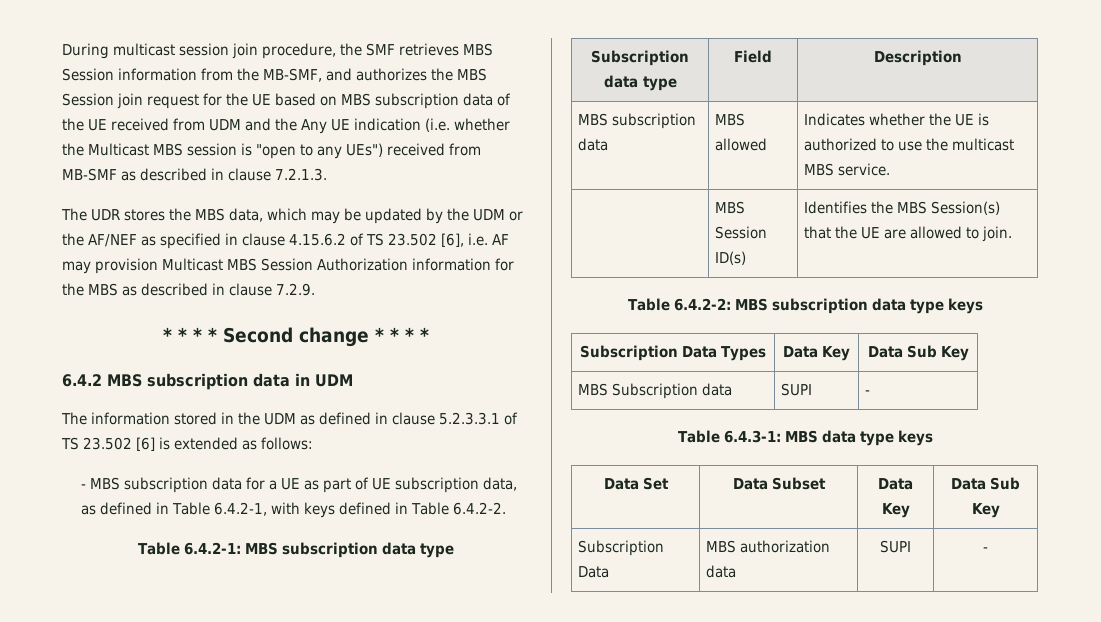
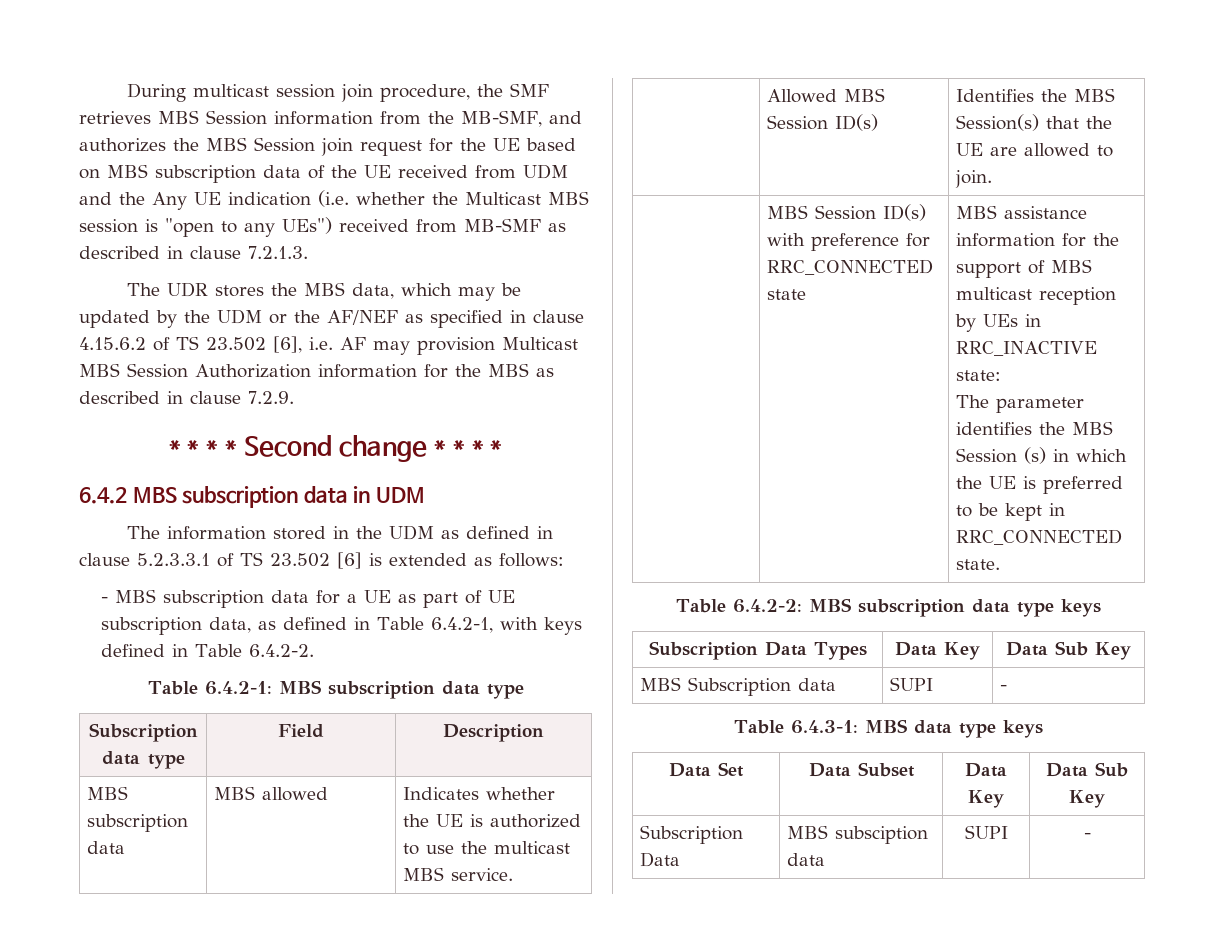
- | MBS Session ID(s) | Identifies the MBS Session(s) that the UE are allowed to join.
+ | Allowed MBS Session ID(s) | Identifies the MBS Session(s) that the UE are allowed to join.
+ MBS Session ID(s) with preference for RRC_CONNECTED state | MBS assistance information for the support of MBS multicast reception by UEs in RRC_INACTIVE state:
+ The parameter identifies the MBS Session (s) in which the UE is preferred to be kept in RRC_CONNECTED state.
- Subscription Data | MBS authorization data | SUPI | -
+ Subscription Data | MBS subsciption data | SUPI | -

